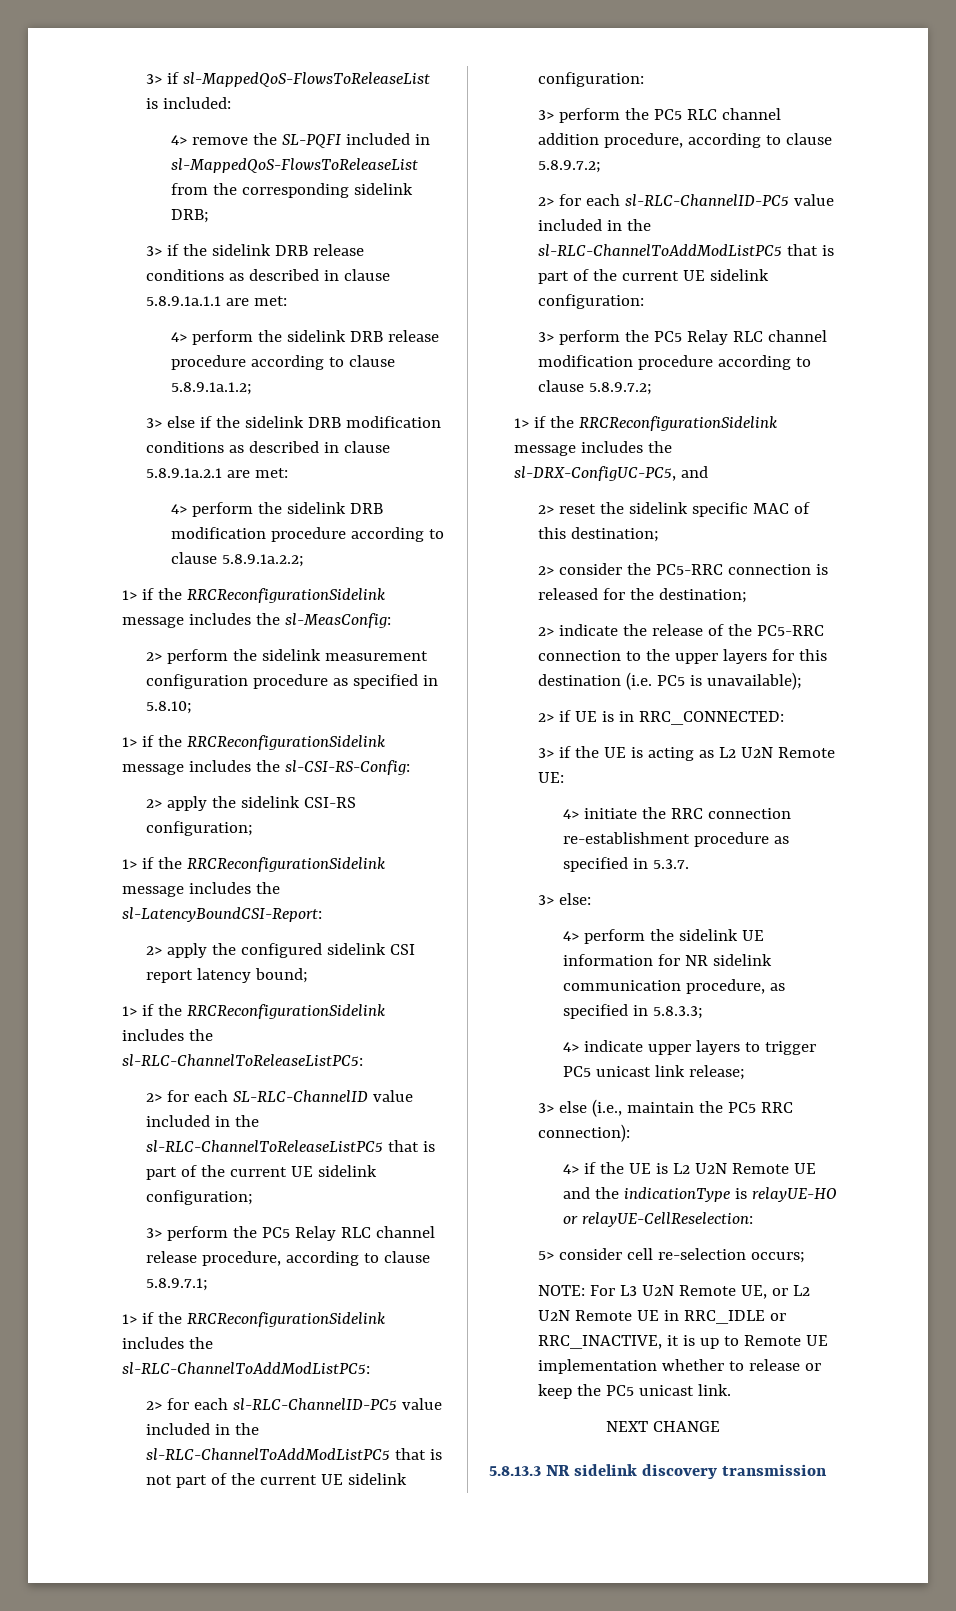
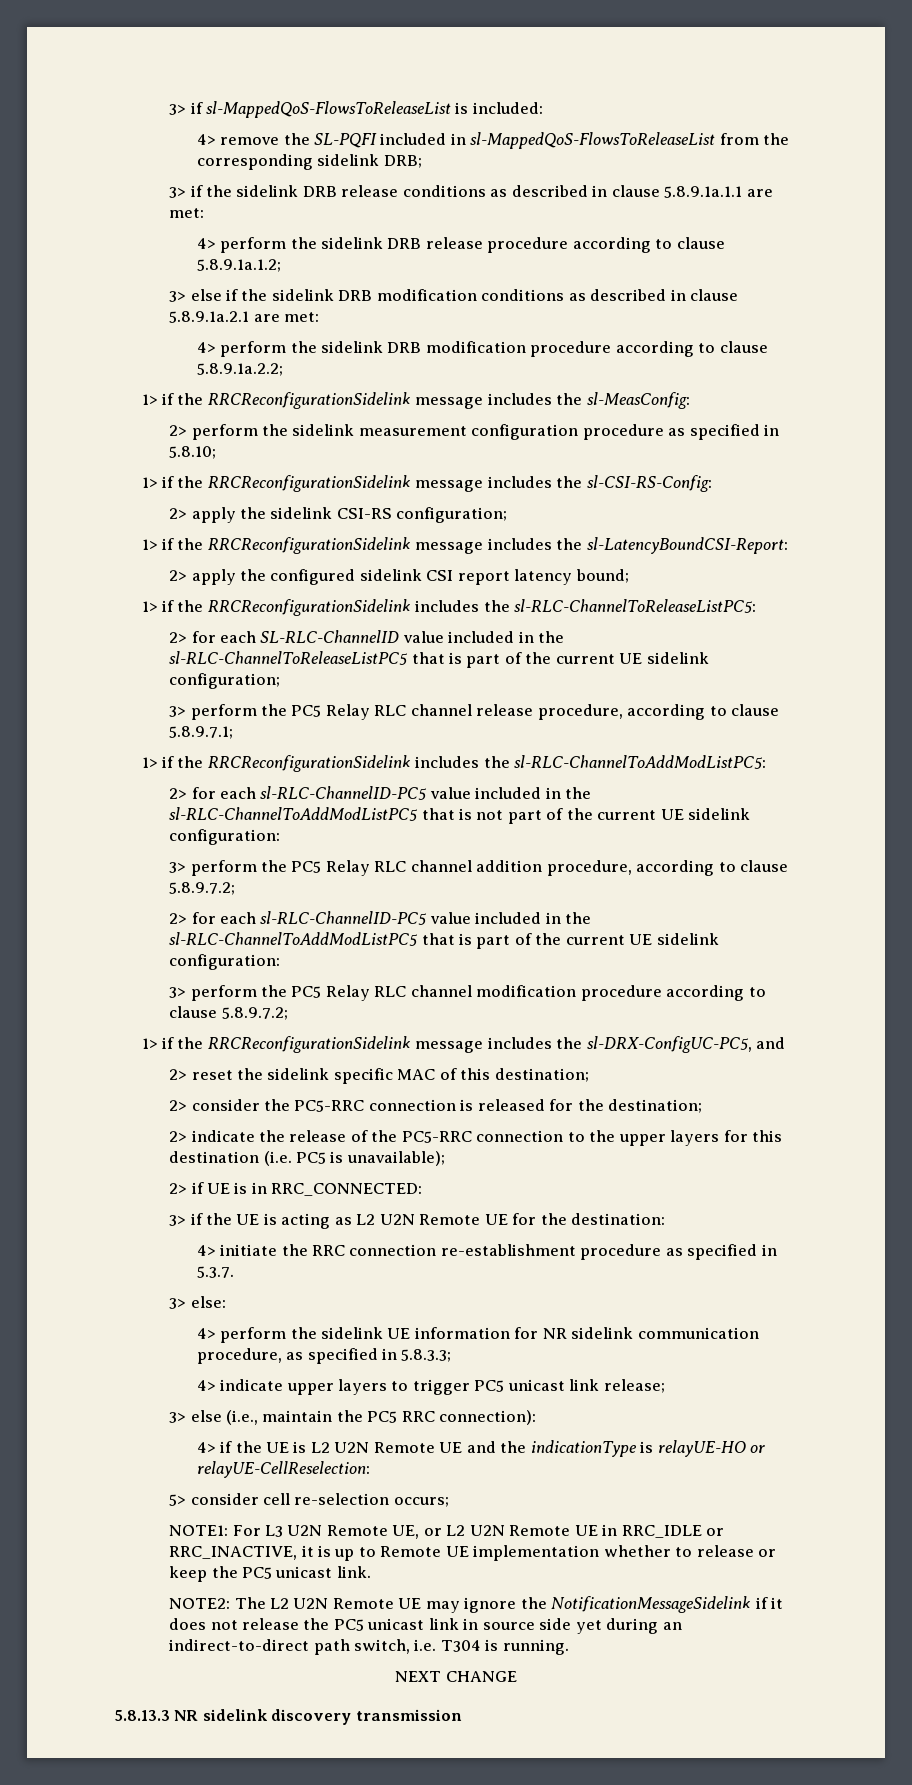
- 3> perform the PC5 RLC channel addition procedure, according to clause 5.8.9.7.2;
+ 3> perform the PC5 Relay RLC channel addition procedure, according to clause 5.8.9.7.2;
- 3> if the UE is acting as L2 U2N Remote UE:
+ 3> if the UE is acting as L2 U2N Remote UE for the destination:
- NOTE: For L3 U2N Remote UE, or L2 U2N Remote UE in RRC_IDLE or RRC_INACTIVE, it is up to Remote UE implementation whether to release or keep the PC5 unicast link.
+ NOTE1: For L3 U2N Remote UE, or L2 U2N Remote UE in RRC_IDLE or RRC_INACTIVE, it is up to Remote UE implementation whether to release or keep the PC5 unicast link.
+ NOTE2: The L2 U2N Remote UE may ignore the NotificationMessageSidelink if it does not release the PC5 unicast link in source side yet during an indirect-to-direct path switch, i.e. T304 is running.

